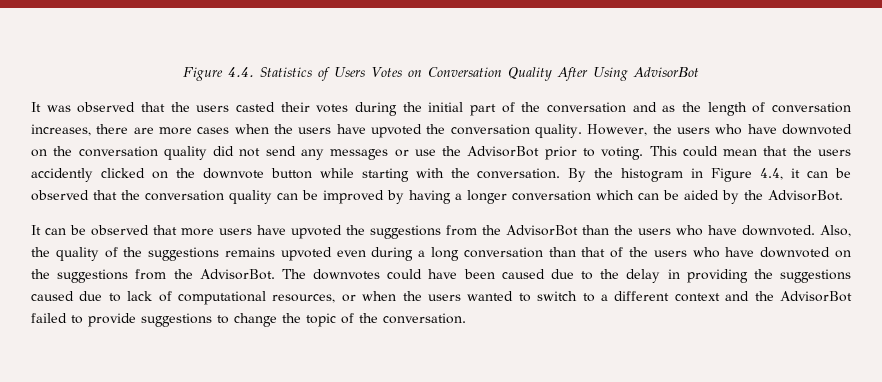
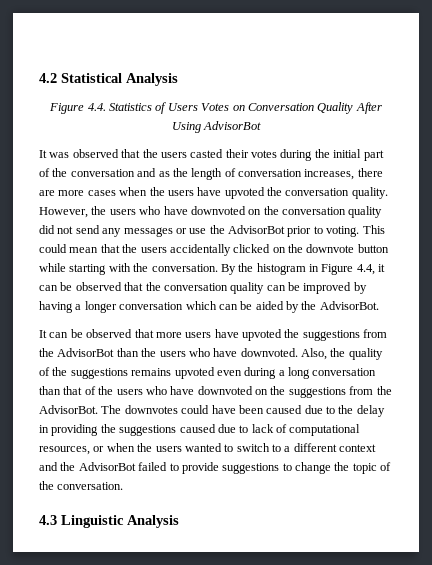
+ 4.2 Statistical Analysis
- This could mean that the users accidently clicked on the downvote button while starting with the conversation.
+ This could mean that the users accidentally clicked on the downvote button while starting with the conversation.
+ 4.3 Linguistic Analysis

